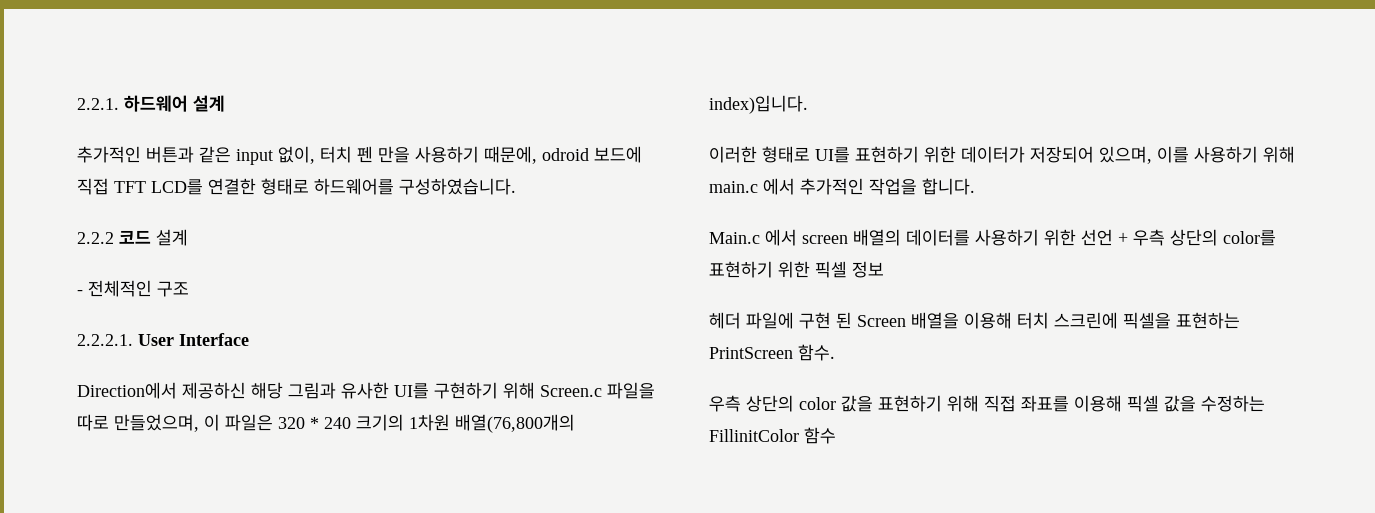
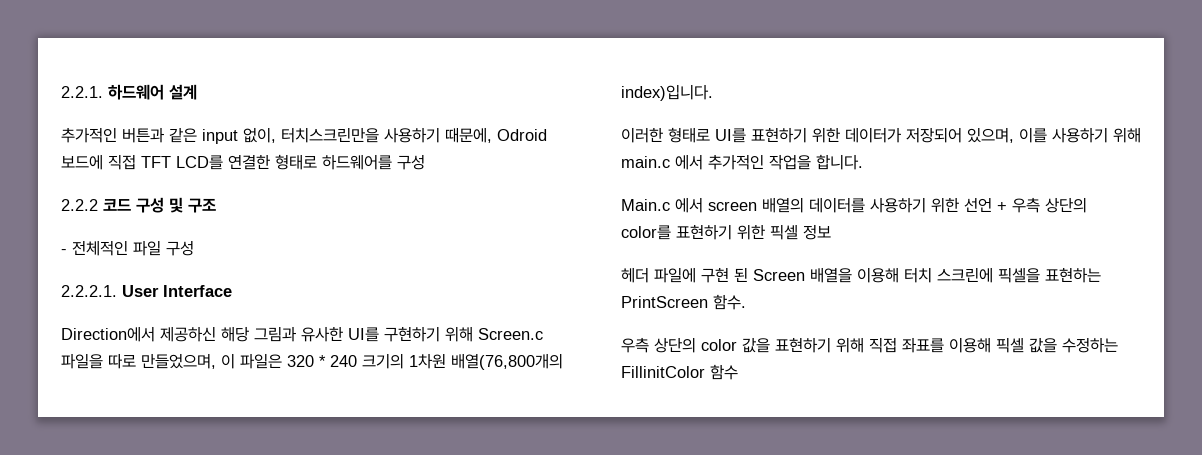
- 추가적인 버튼과 같은 input 없이, 터치 펜 만을 사용하기 때문에, odroid 보드에 직접 TFT LCD를 연결한 형태로 하드웨어를 구성하였습니다.
+ 추가적인 버튼과 같은 input 없이, 터치스크린만을 사용하기 때문에, Odroid 보드에 직접 TFT LCD를 연결한 형태로 하드웨어를 구성
- 2.2.2 코드 설계
+ 2.2.2 코드 구성 및 구조
- - 전체적인 구조
+ - 전체적인 파일 구성

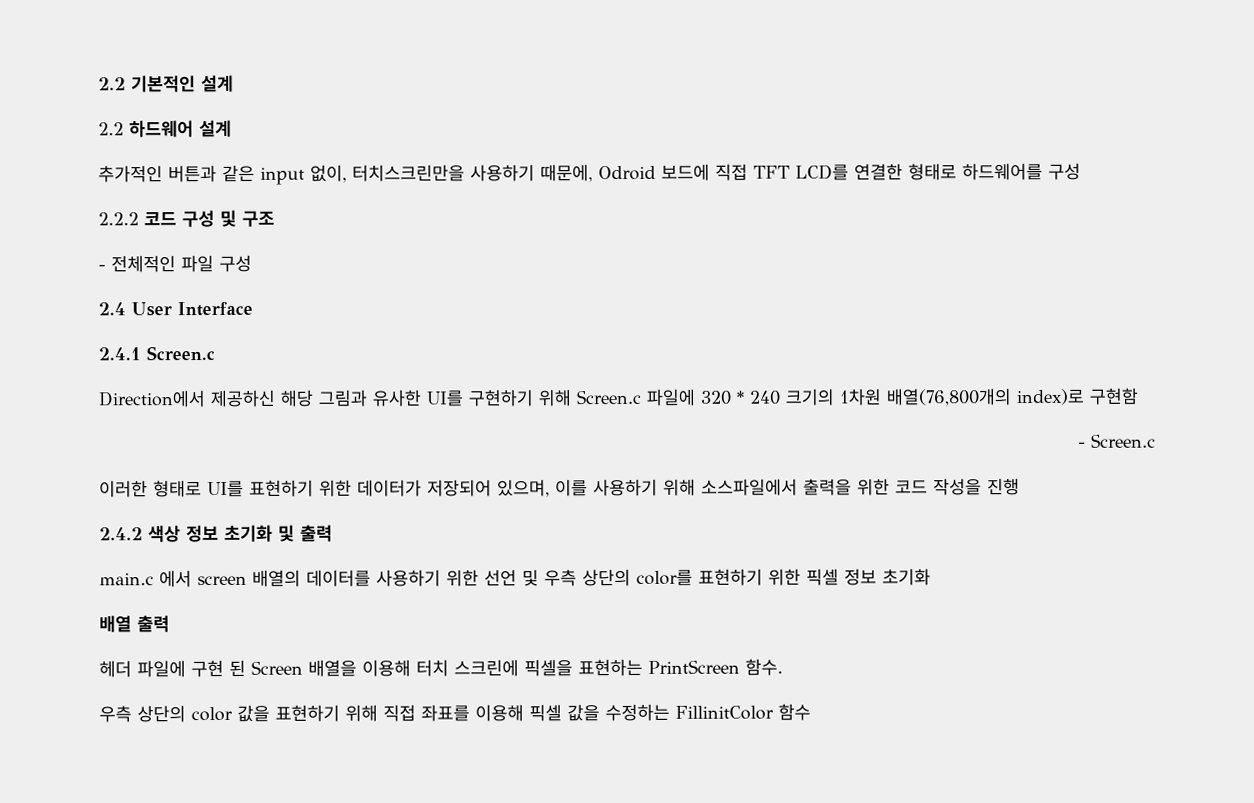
- 2.2.1. 하드웨어 설계
+ 2.2 기본적인 설계
+ 2.2 하드웨어 설계
- 2.2.2.1. User Interface
+ 2.4 User Interface
+ 2.4.1 Screen.c
- Direction에서 제공하신 해당 그림과 유사한 UI를 구현하기 위해 Screen.c 파일을 따로 만들었으며, 이 파일은 320 * 240 크기의 1차원 배열(76,800개의 index)입니다.
+ Direction에서 제공하신 해당 그림과 유사한 UI를 구현하기 위해 Screen.c 파일에 320 * 240 크기의 1차원 배열(76,800개의 index)로 구현함
+ - Screen.c
- 이러한 형태로 UI를 표현하기 위한 데이터가 저장되어 있으며, 이를 사용하기 위해 main.c 에서 추가적인 작업을 합니다.
- Main.c 에서 screen 배열의 데이터를 사용하기 위한 선언 + 우측 상단의 color를 표현하기 위한 픽셀 정보
+ 이러한 형태로 UI를 표현하기 위한 데이터가 저장되어 있으며, 이를 사용하기 위해 소스파일에서 출력을 위한 코드 작성을 진행
+ 2.4.2 색상 정보 초기화 및 출력
+ main.c 에서 screen 배열의 데이터를 사용하기 위한 선언 및 우측 상단의 color를 표현하기 위한 픽셀 정보 초기화
+ 배열 출력

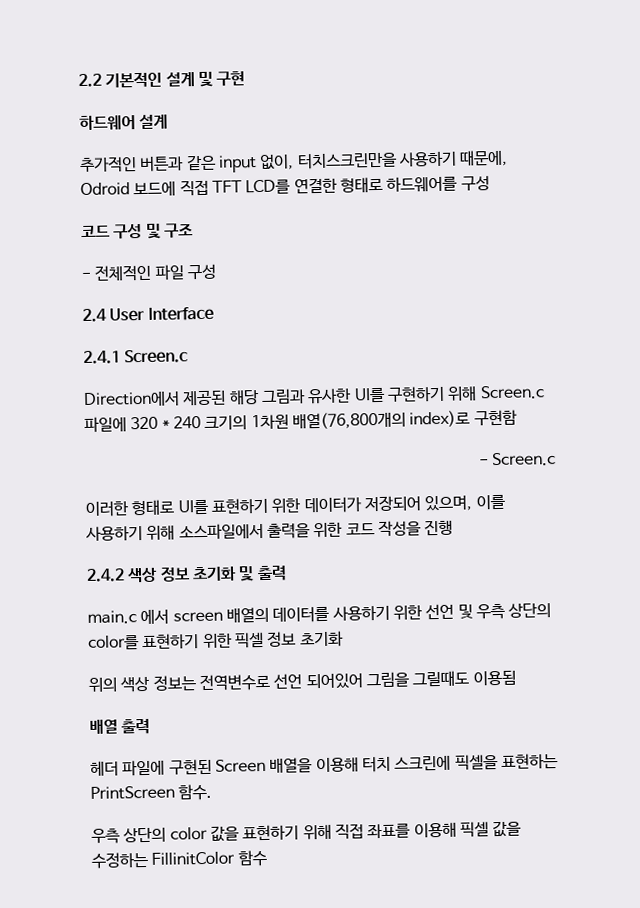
- 2.2 기본적인 설계
- 2.2 하드웨어 설계
+ 2.2 기본적인 설계 및 구현
+ 하드웨어 설계
- 2.2.2 코드 구성 및 구조
+ 코드 구성 및 구조
- Direction에서 제공하신 해당 그림과 유사한 UI를 구현하기 위해 Screen.c 파일에 320 * 240 크기의 1차원 배열(76,800개의 index)로 구현함
+ Direction에서 제공된 해당 그림과 유사한 UI를 구현하기 위해 Screen.c 파일에 320 * 240 크기의 1차원 배열(76,800개의 index)로 구현함
+ 위의 색상 정보는 전역변수로 선언 되어있어 그림을 그릴때도 이용됨
- 헤더 파일에 구현 된 Screen 배열을 이용해 터치 스크린에 픽셀을 표현하는 PrintScreen 함수.
+ 헤더 파일에 구현된 Screen 배열을 이용해 터치 스크린에 픽셀을 표현하는 PrintScreen 함수.

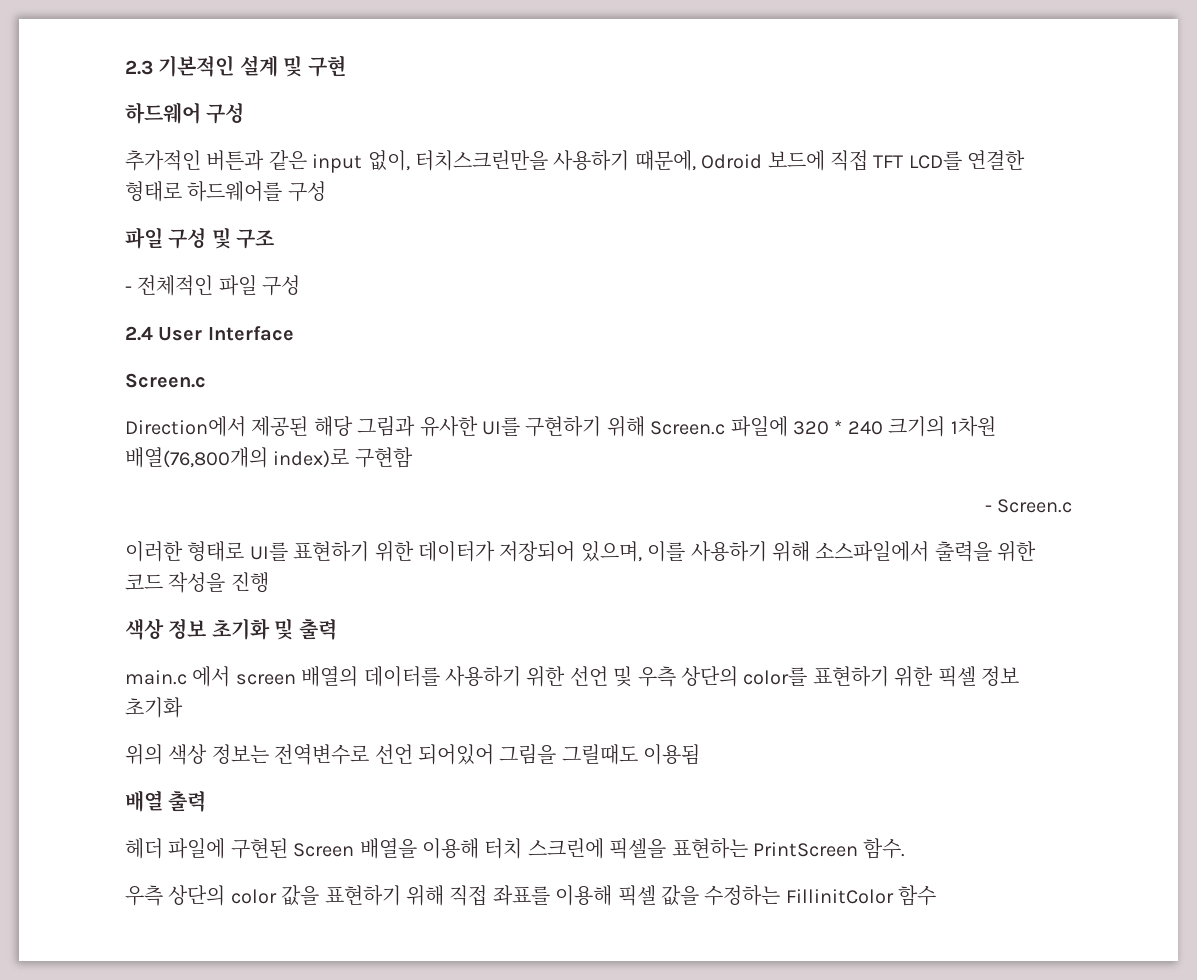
- 2.2 기본적인 설계 및 구현
+ 2.3 기본적인 설계 및 구현
- 하드웨어 설계
+ 하드웨어 구성
- 코드 구성 및 구조
+ 파일 구성 및 구조
  2.4 User Interface
- 2.4.1 Screen.c
+ Screen.c
- 2.4.2 색상 정보 초기화 및 출력
+ 색상 정보 초기화 및 출력

